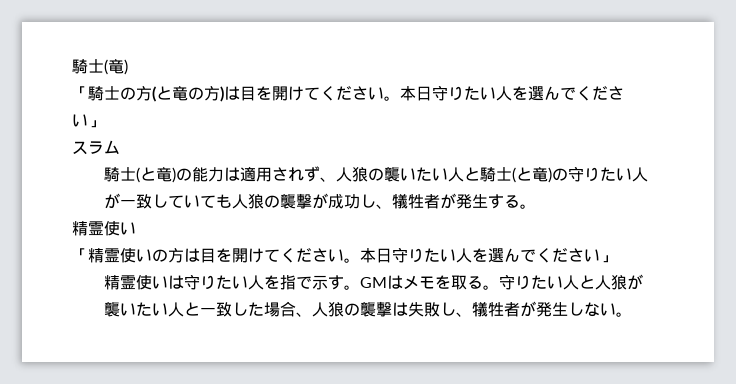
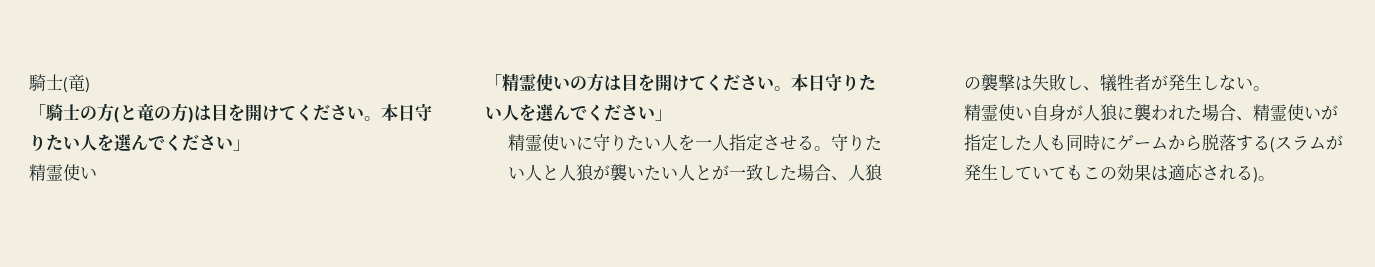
- スラム
- 騎士(と竜)の能力は適用されず、人狼の襲いたい人と騎士(と竜)の守りたい人が一致していても人狼の襲撃が成功し、犠牲者が発生する。
- 精霊使いは守りたい人を指で示す。GMはメモを取る。
+ 精霊使いに守りたい人を一人指定させる。
- 守りたい人と人狼が襲いたい人と一致した場合、人狼の襲撃は失敗し、犠牲者が発生しない。
+ 守りたい人と人狼が襲いたい人とが一致した場合、人狼の襲撃は失敗し、犠牲者が発生しない。
+ 精霊使い自身が人狼に襲われた場合、精霊使いが指定した人も同時にゲームから脱落する(スラムが発生していてもこの効果は適応される)。

